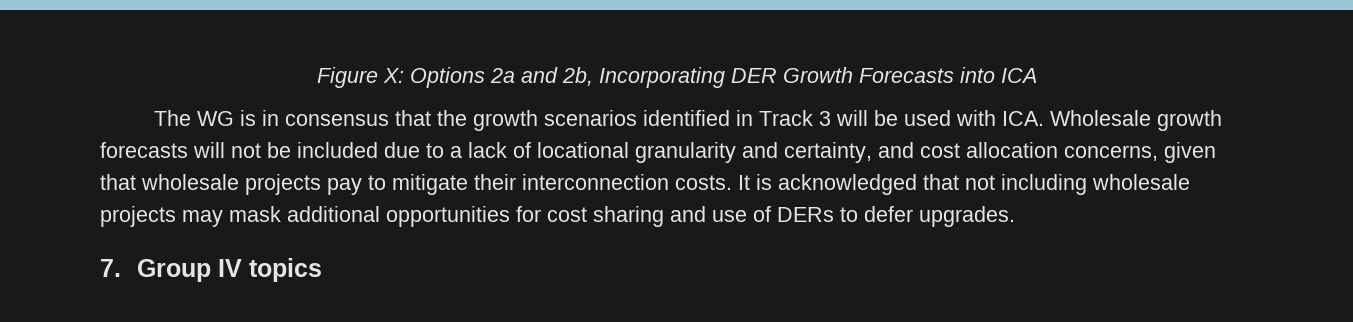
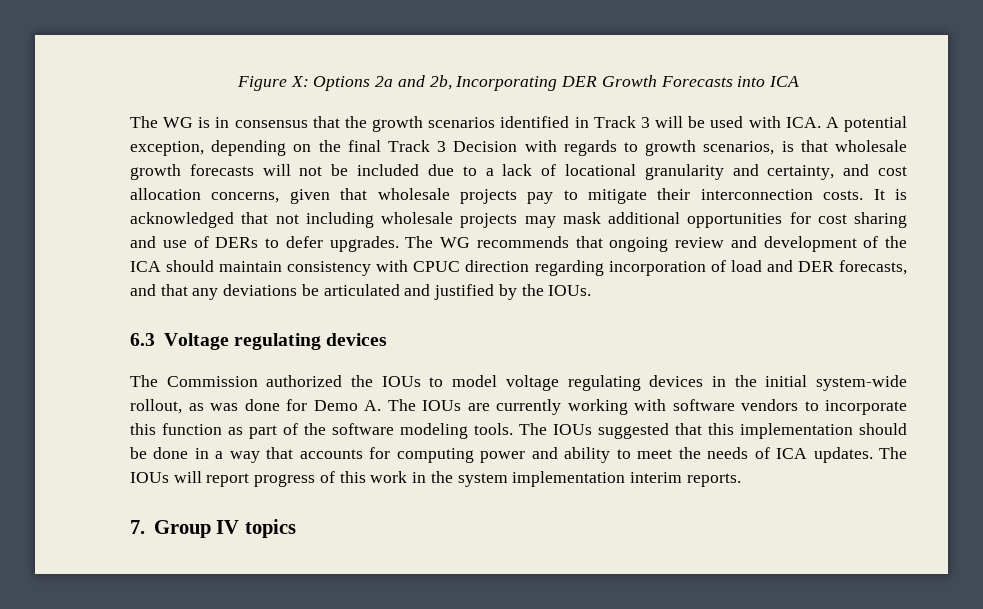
- The WG is in consensus that the growth scenarios identified in Track 3 will be used with ICA. Wholesale growth forecasts will not be included due to a lack of locational granularity and certainty, and cost allocation concerns, given that wholesale projects pay to mitigate their interconnection costs.
+ The WG is in consensus that the growth scenarios identified in Track 3 will be used with ICA. A potential exception, depending on the final Track 3 Decision with regards to growth scenarios, is that wholesale growth forecasts will not be included due to a lack of locational granularity and certainty, and cost allocation concerns, given that wholesale projects pay to mitigate their interconnection costs.
+ The WG recommends that ongoing review and development of the ICA should maintain consistency with CPUC direction regarding incorporation of load and DER forecasts, and that any deviations be articulated and justified by the IOUs.
+ 6.3 Voltage regulating devices
+ The Commission authorized the IOUs to model voltage regulating devices in the initial system-wide rollout, as was done for Demo A. The IOUs are currently working with software vendors to incorporate this function as part of the software modeling tools. The IOUs suggested that this implementation should be done in a way that accounts for computing power and ability to meet the needs of ICA updates. The IOUs will report progress of this work in the system implementation interim reports.

